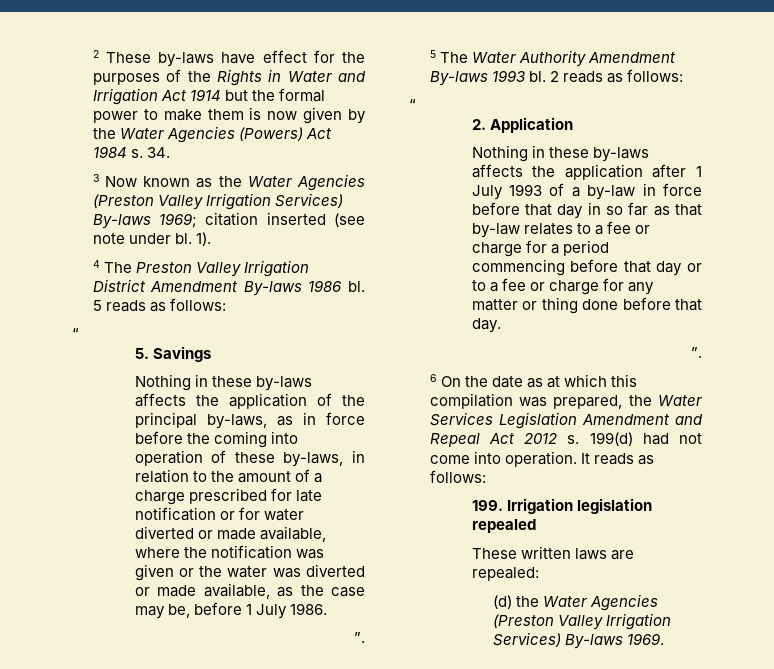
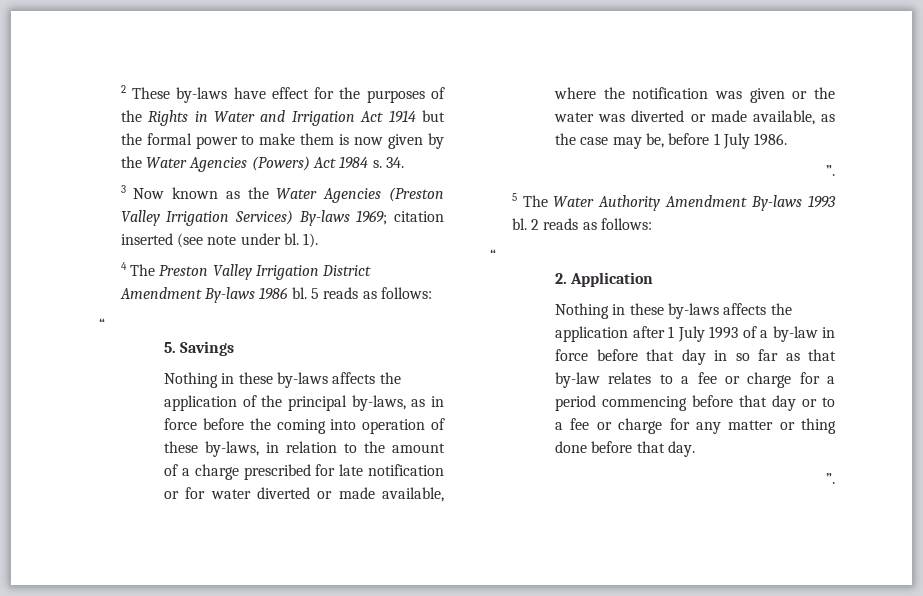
- 6 On the date as at which this compilation was prepared, the Water Services Legislation Amendment and Repeal Act 2012 s. 199(d) had not come into operation. It reads as follows:
- 199. Irrigation legislation repealed
- These written laws are repealed:
- (d) the Water Agencies (Preston Valley Irrigation Services) By-laws 1969.

